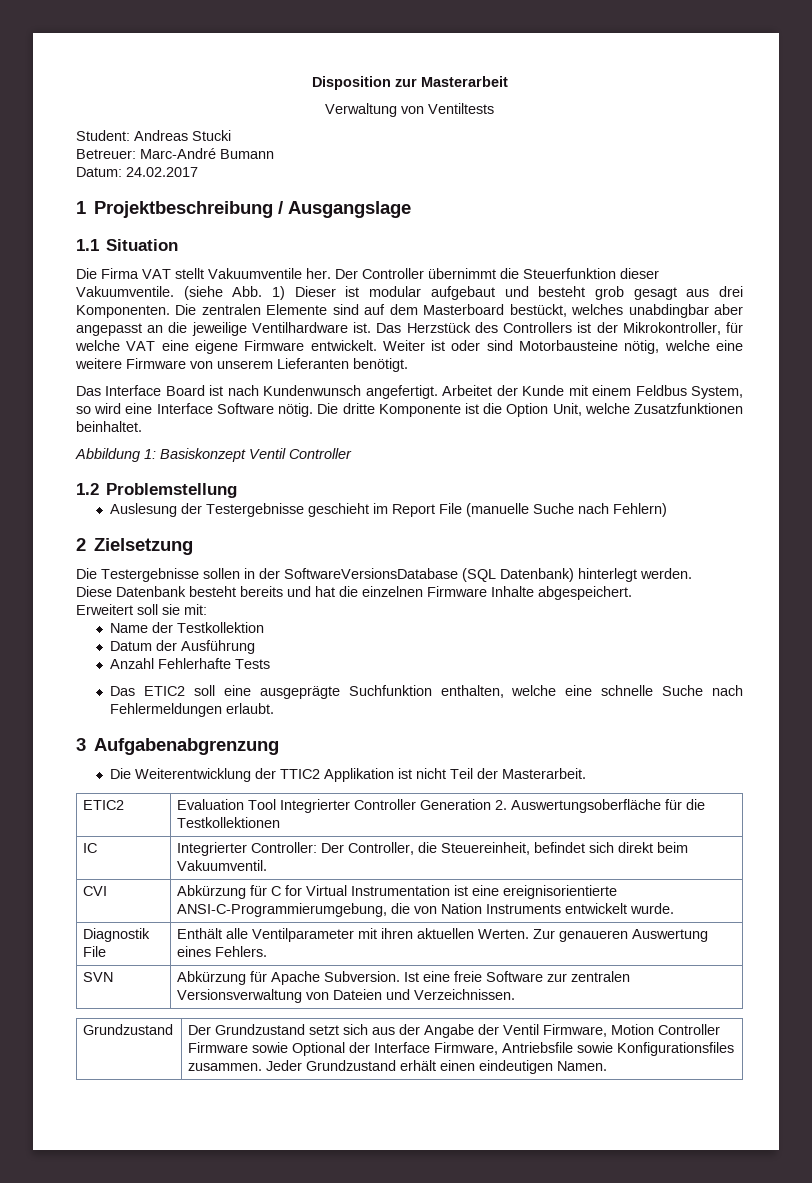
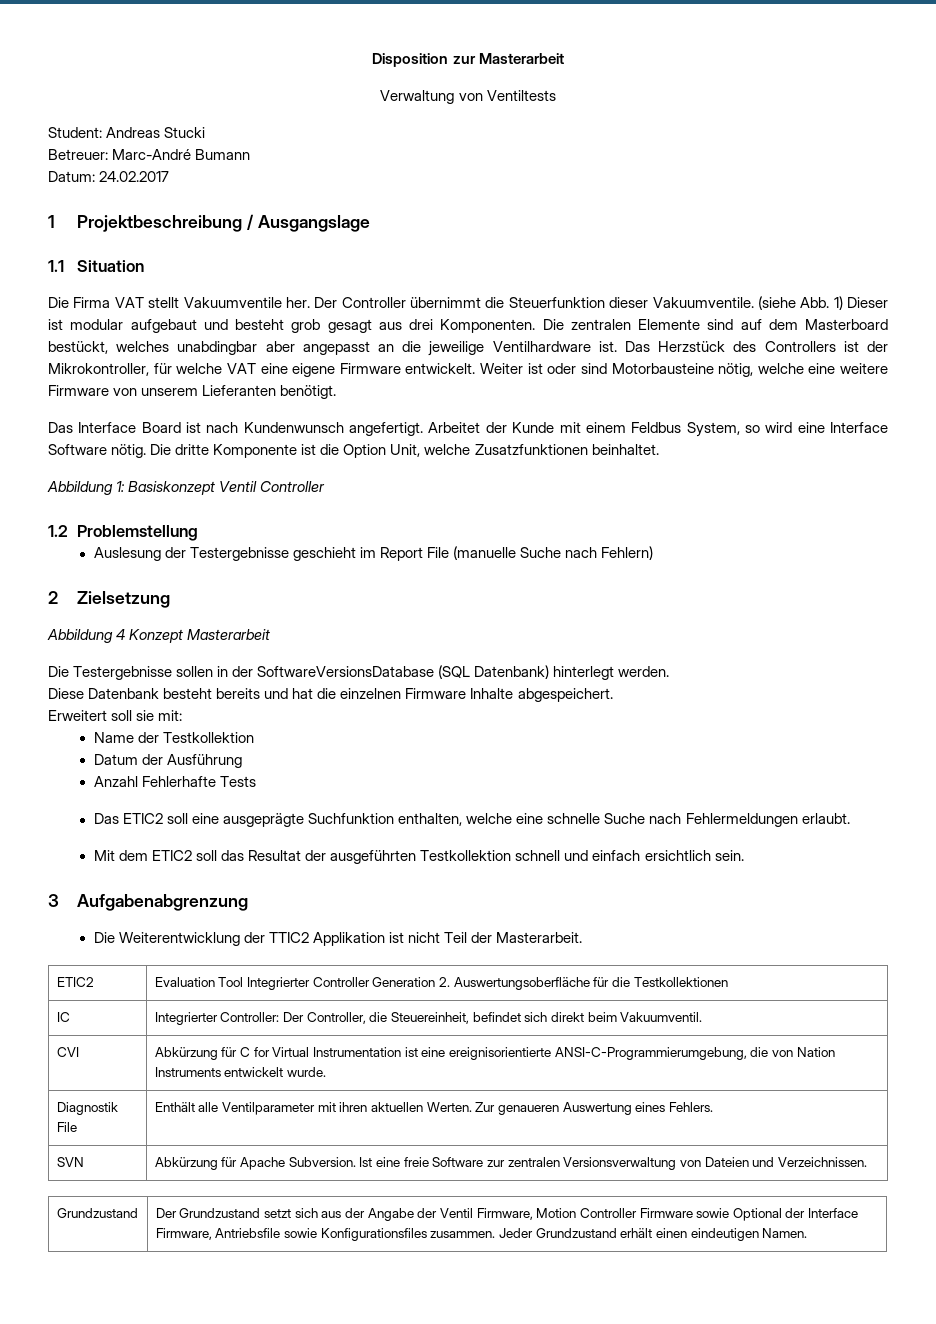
+ Abbildung 4 Konzept Masterarbeit
+ Mit dem ETIC2 soll das Resultat der ausgeführten Testkollektion schnell und einfach ersichtlich sein.

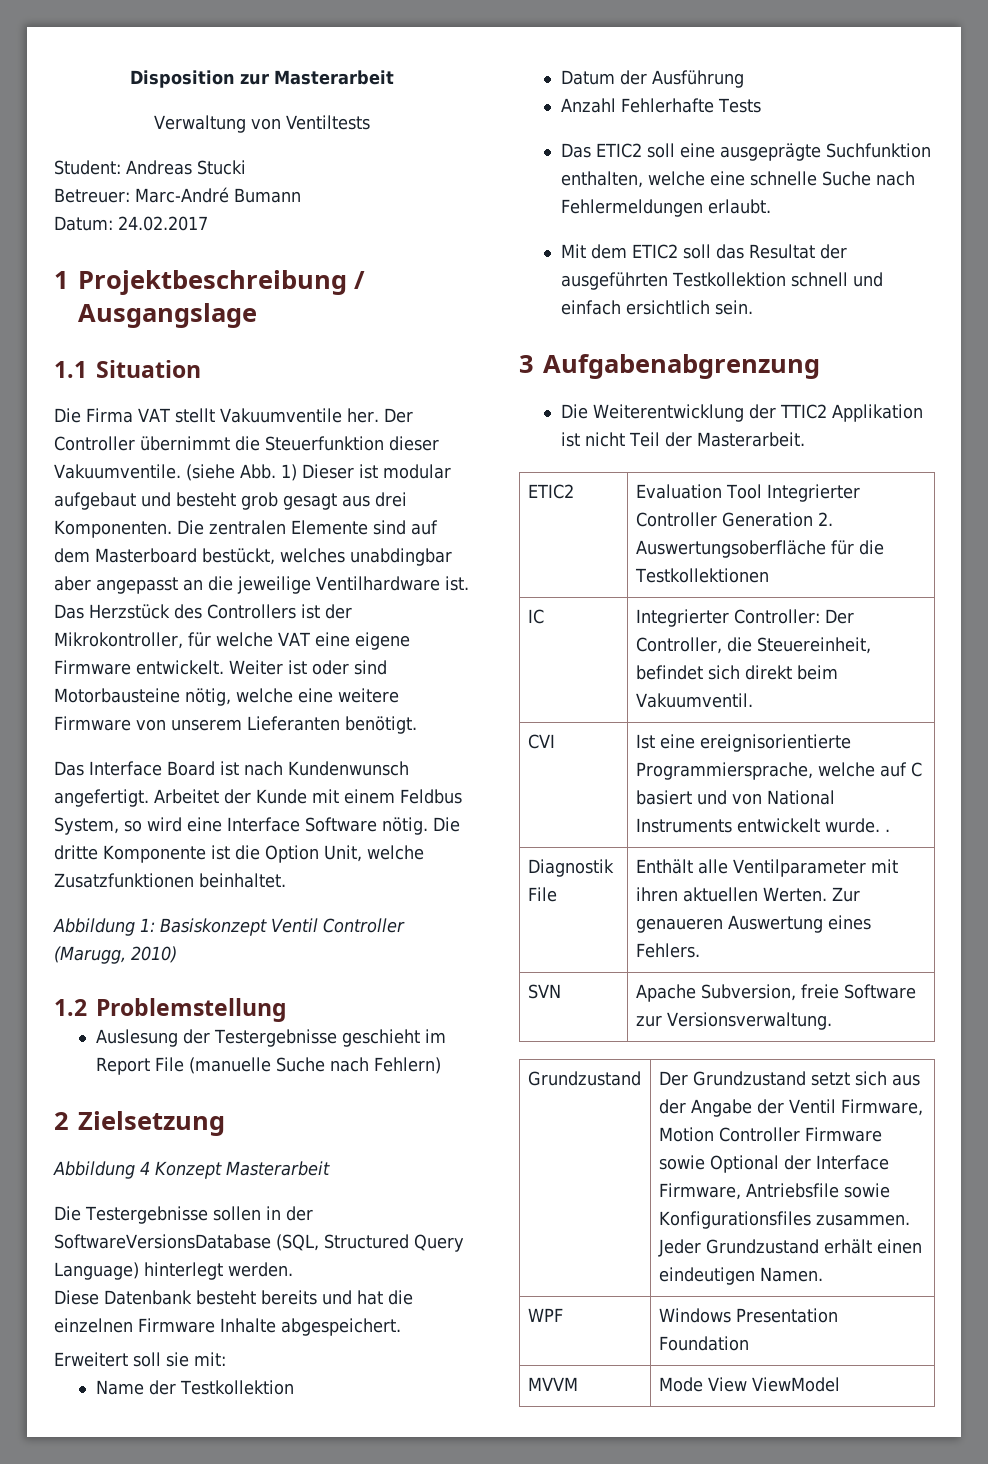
- Abbildung 1: Basiskonzept Ventil Controller
+ Abbildung 1: Basiskonzept Ventil Controller (Marugg, 2010)
- Die Testergebnisse sollen in der SoftwareVersionsDatabase (SQL Datenbank) hinterlegt werden.
+ Die Testergebnisse sollen in der SoftwareVersionsDatabase (SQL, Structured Query Language) hinterlegt werden.
- CVI | Abkürzung für C for Virtual Instrumentation ist eine ereignisorientierte ANSI-C-Programmierumgebung, die von Nation Instruments entwickelt wurde.
+ CVI | Ist eine ereignisorientierte Programmiersprache, welche auf C basiert und von National Instruments entwickelt wurde. .
- SVN | Abkürzung für Apache Subversion. Ist eine freie Software zur zentralen Versionsverwaltung von Dateien und Verzeichnissen.
+ SVN | Apache Subversion, freie Software zur Versionsverwaltung.
+ WPF | Windows Presentation Foundation
+ MVVM | Mode View ViewModel

